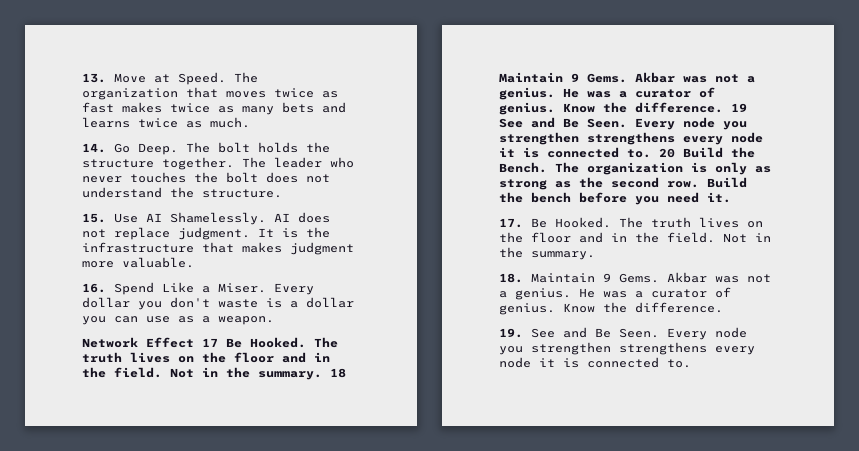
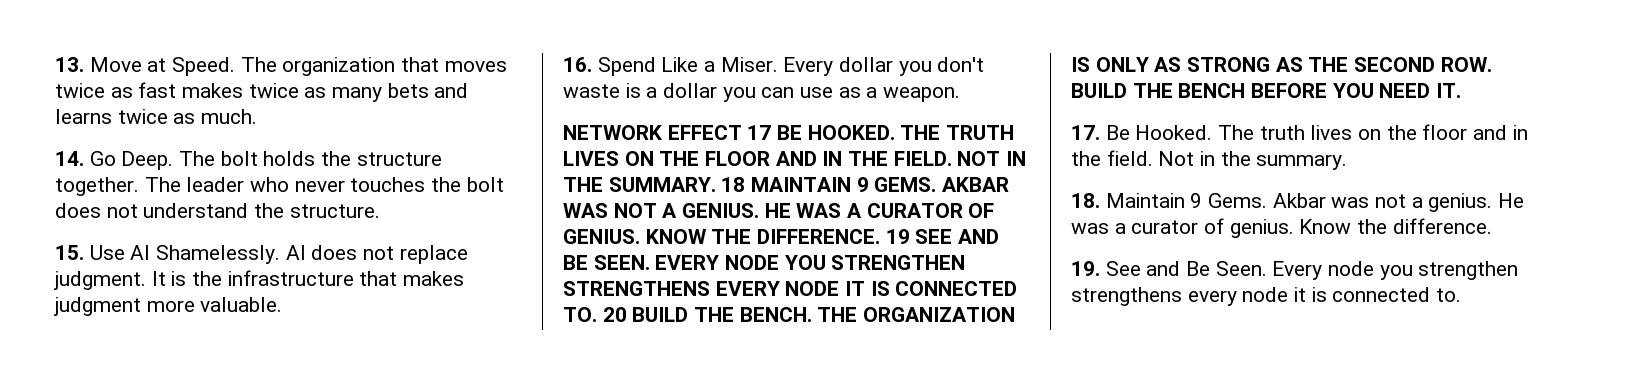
- Network Effect 17 Be Hooked. The truth lives on the floor and in the field. Not in the summary. 18 Maintain 9 Gems. Akbar was not a genius. He was a curator of genius. Know the difference. 19 See and Be Seen. Every node you strengthen strengthens every node it is connected to. 20 Build the Bench. The organization is only as strong as the second row. Build the bench before you need it.
+ NETWORK EFFECT 17 BE HOOKED. THE TRUTH LIVES ON THE FLOOR AND IN THE FIELD. NOT IN THE SUMMARY. 18 MAINTAIN 9 GEMS. AKBAR WAS NOT A GENIUS. HE WAS A CURATOR OF GENIUS. KNOW THE DIFFERENCE. 19 SEE AND BE SEEN. EVERY NODE YOU STRENGTHEN STRENGTHENS EVERY NODE IT IS CONNECTED TO. 20 BUILD THE BENCH. THE ORGANIZATION IS ONLY AS STRONG AS THE SECOND ROW. BUILD THE BENCH BEFORE YOU NEED IT.

